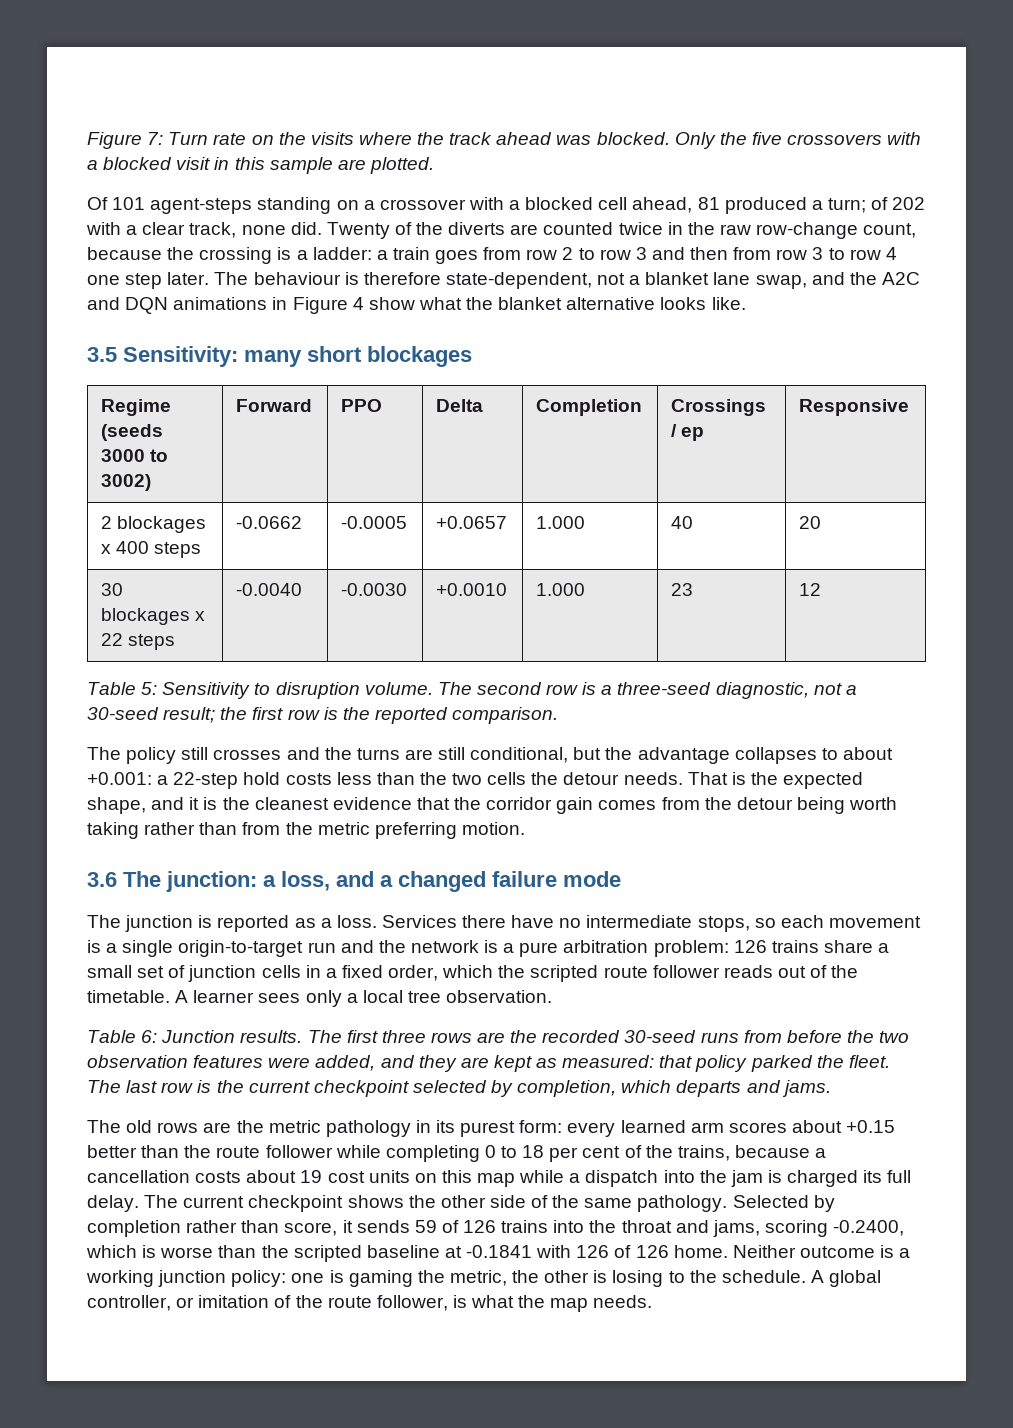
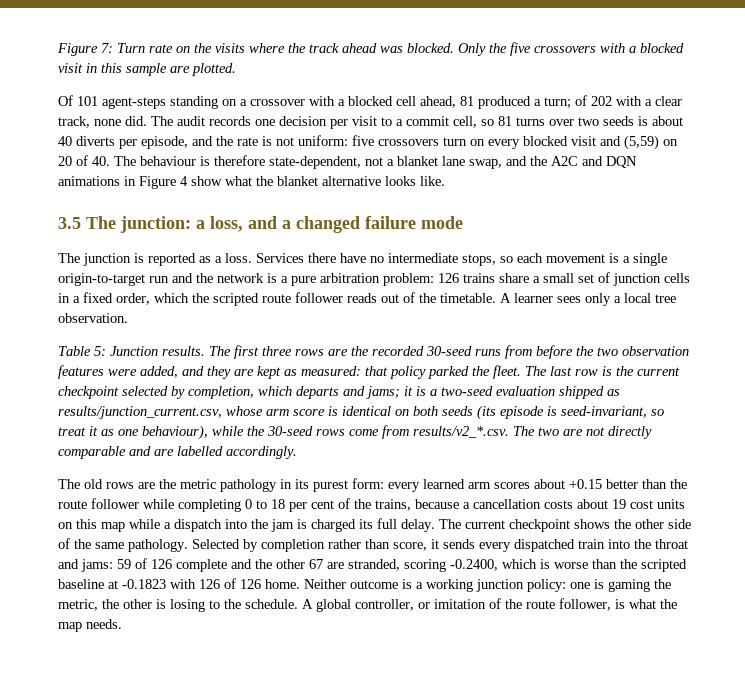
- Twenty of the diverts are counted twice in the raw row-change count, because the crossing is a ladder: a train goes from row 2 to row 3 and then from row 3 to row 4 one step later. The behaviour is therefore state-dependent, not a blanket lane swap, and the A2C and DQN animations in Figure 4 show what the blanket alternative looks like.
+ The audit records one decision per visit to a commit cell, so 81 turns over two seeds is about 40 diverts per episode, and the rate is not uniform: five crossovers turn on every blocked visit and (5,59) on 20 of 40. The behaviour is therefore state-dependent, not a blanket lane swap, and the A2C and DQN animations in Figure 4 show what the blanket alternative looks like.
- 3.5 Sensitivity: many short blockages
- Regime (seeds 3000 to 3002) | Forward | PPO | Delta | Completion | Crossings / ep | Responsive
- 2 blockages x 400 steps | -0.0662 | -0.0005 | +0.0657 | 1.000 | 40 | 20
- 30 blockages x 22 steps | -0.0040 | -0.0030 | +0.0010 | 1.000 | 23 | 12
- Table 5: Sensitivity to disruption volume. The second row is a three-seed diagnostic, not a 30-seed result; the first row is the reported comparison.
- The policy still crosses and the turns are still conditional, but the advantage collapses to about +0.001: a 22-step hold costs less than the two cells the detour needs. That is the expected shape, and it is the cleanest evidence that the corridor gain comes from the detour being worth taking rather than from the metric preferring motion.
- 3.6 The junction: a loss, and a changed failure mode
+ 3.5 The junction: a loss, and a changed failure mode
- Table 6: Junction results.
+ Table 5: Junction results.
- The last row is the current checkpoint selected by completion, which departs and jams.
+ The last row is the current checkpoint selected by completion, which departs and jams; it is a two-seed evaluation shipped as results/junction_current.csv, whose arm score is identical on both seeds (its episode is seed-invariant, so treat it as one behaviour), while the 30-seed rows come from results/v2_*.csv. The two are not directly comparable and are labelled accordingly.
- Selected by completion rather than score, it sends 59 of 126 trains into the throat and jams, scoring -0.2400, which is worse than the scripted baseline at -0.1841 with 126 of 126 home.
+ Selected by completion rather than score, it sends every dispatched train into the throat and jams: 59 of 126 complete and the other 67 are stranded, scoring -0.2400, which is worse than the scripted baseline at -0.1823 with 126 of 126 home.

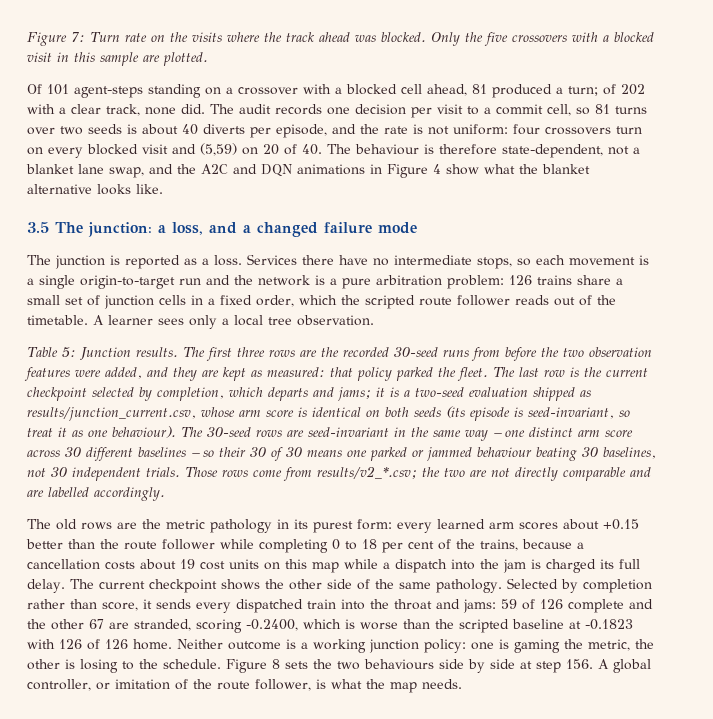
- five crossovers turn on every blocked visit and (5,59) on 20 of 40. The behaviour is therefore state-dependent, not a blanket lane swap, and the A2C and DQN animations in Figure 4 show what the blanket alternative looks like.
+ four crossovers turn on every blocked visit and (5,59) on 20 of 40. The behaviour is therefore state-dependent, not a blanket lane swap, and the A2C and DQN animations in Figure 4 show what the blanket alternative looks like.
- The last row is the current checkpoint selected by completion, which departs and jams; it is a two-seed evaluation shipped as results/junction_current.csv, whose arm score is identical on both seeds (its episode is seed-invariant, so treat it as one behaviour), while the 30-seed rows come from results/v2_*.csv. The two are not directly comparable and are labelled accordingly.
+ The last row is the current checkpoint selected by completion, which departs and jams; it is a two-seed evaluation shipped as results/junction_current.csv, whose arm score is identical on both seeds (its episode is seed-invariant, so treat it as one behaviour). The 30-seed rows are seed-invariant in the same way – one distinct arm score across 30 different baselines – so their 30 of 30 means one parked or jammed behaviour beating 30 baselines, not 30 independent trials. Those rows come from results/v2_*.csv; the two are not directly comparable and are labelled accordingly.
- A global controller, or imitation of the route follower, is what the map needs.
+ Figure 8 sets the two behaviours side by side at step 156. A global controller, or imitation of the route follower, is what the map needs.

